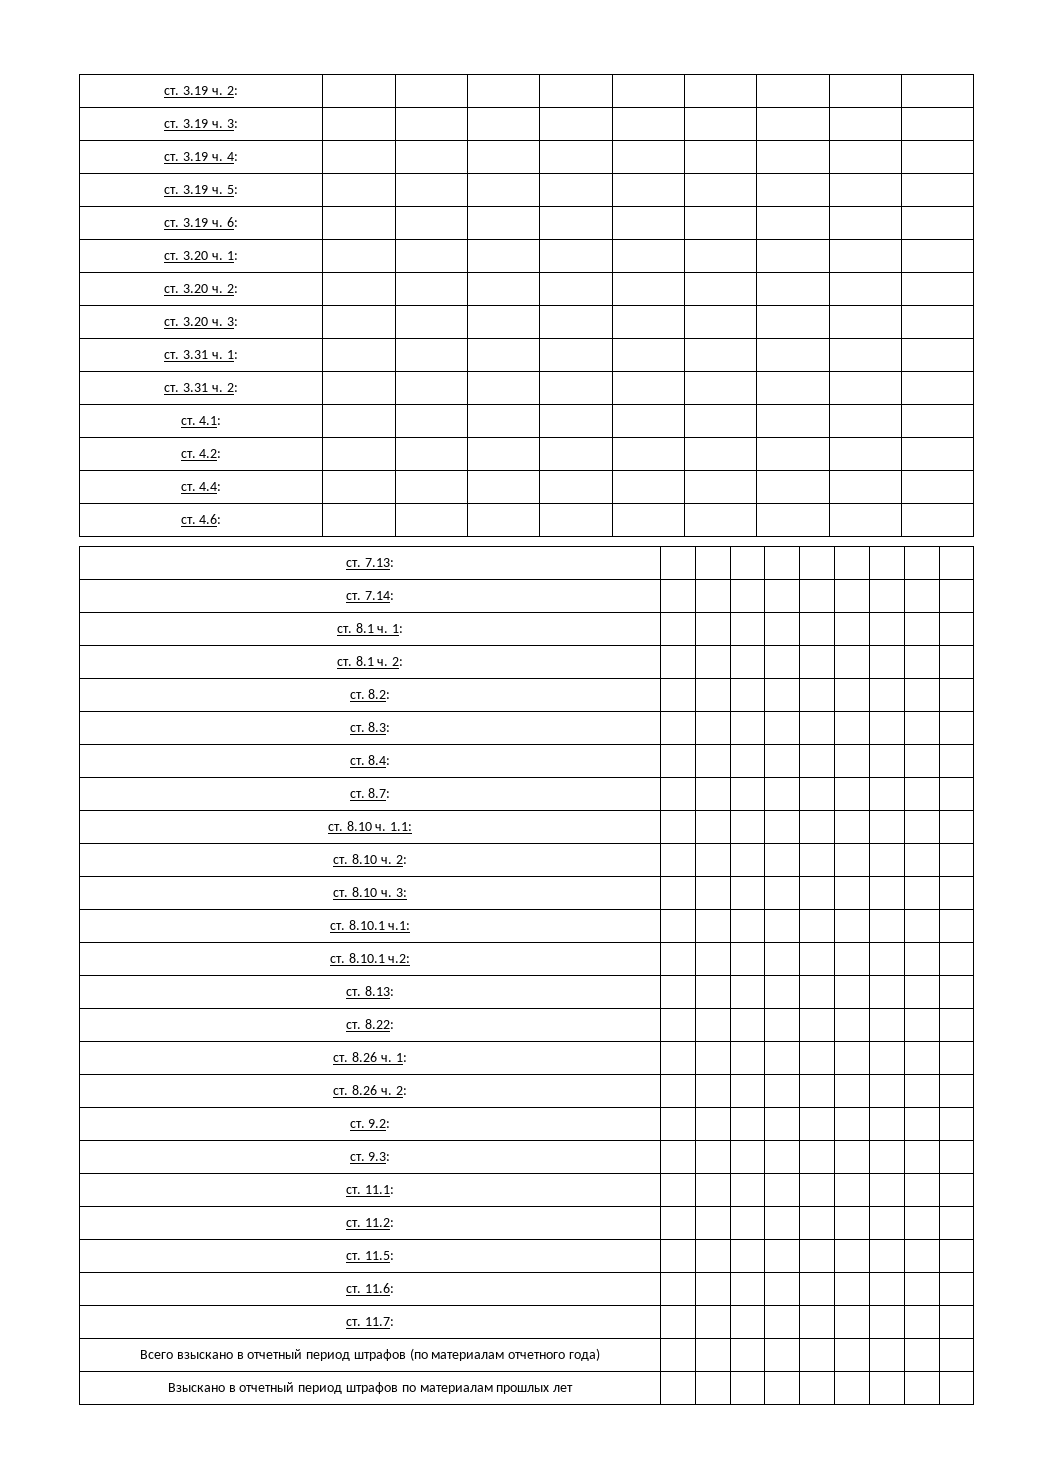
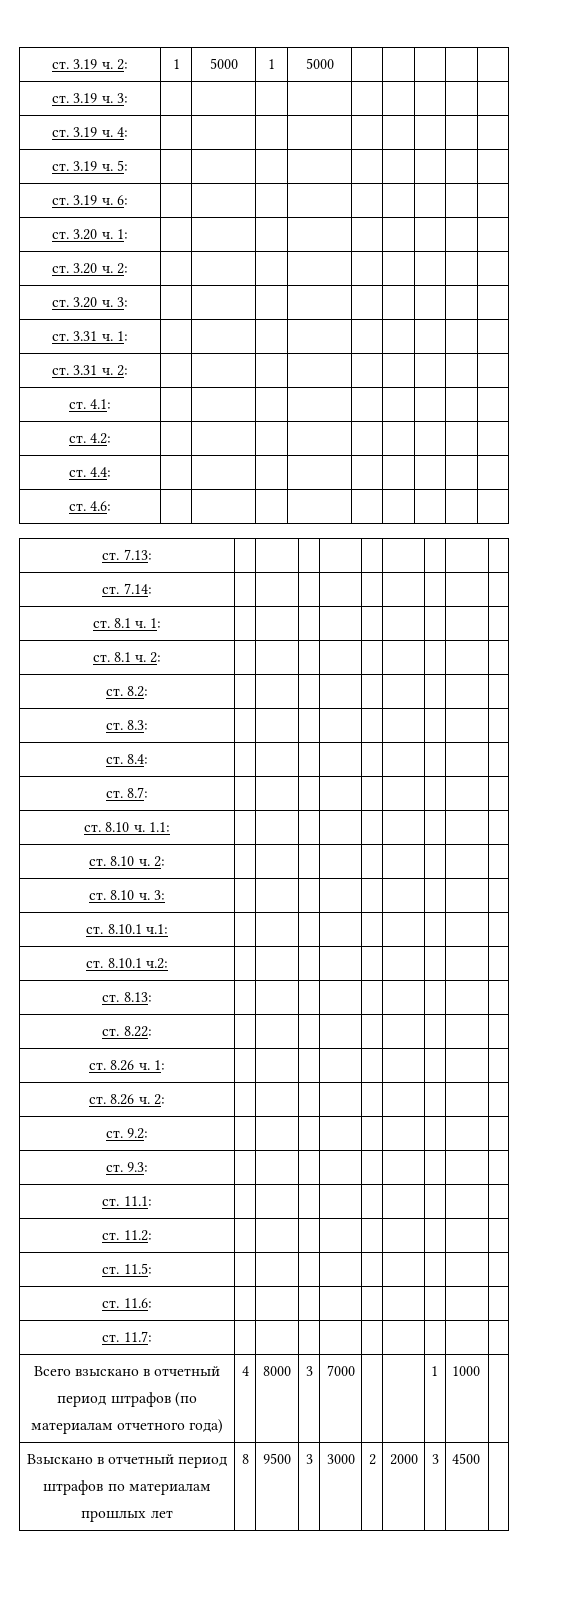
- ст. 3.19 ч. 2: | | | | | | | | |
+ ст. 3.19 ч. 2: | 1 | 5000 | 1 | 5000 | | | | |
- Всего взыскано в отчетный период штрафов (по материалам отчетного года) | | | | | | | | |
+ Всего взыскано в отчетный период штрафов (по материалам отчетного года) | 4 | 8000 | 3 | 7000 | | | 1 | 1000 |
- Взыскано в отчетный период штрафов по материалам прошлых лет | | | | | | | | |
+ Взыскано в отчетный период штрафов по материалам прошлых лет | 8 | 9500 | 3 | 3000 | 2 | 2000 | 3 | 4500 |

